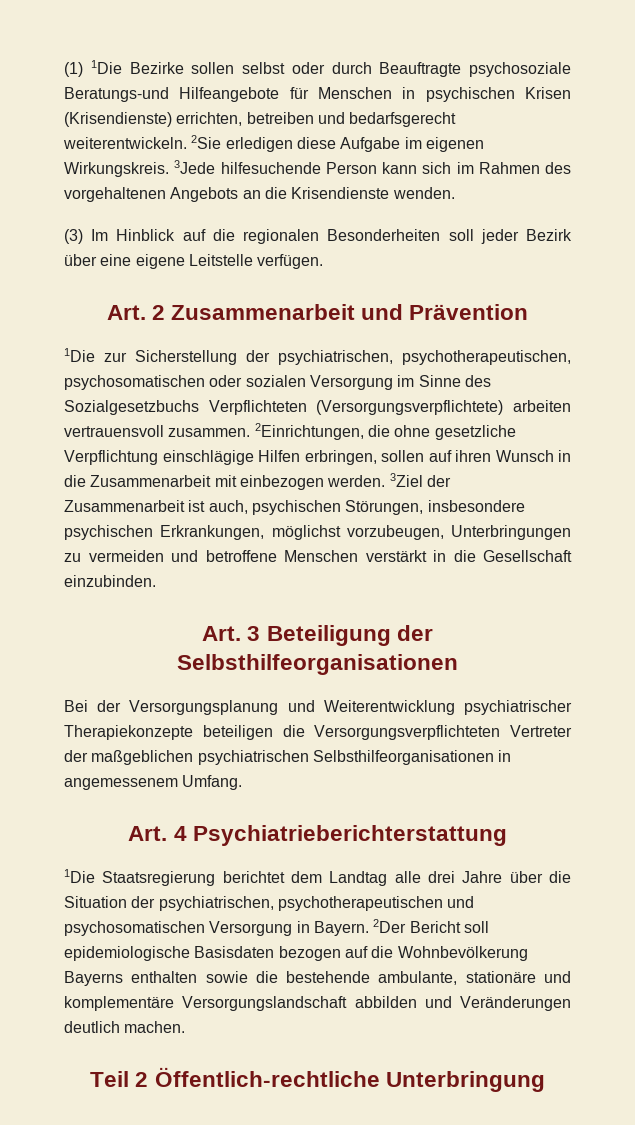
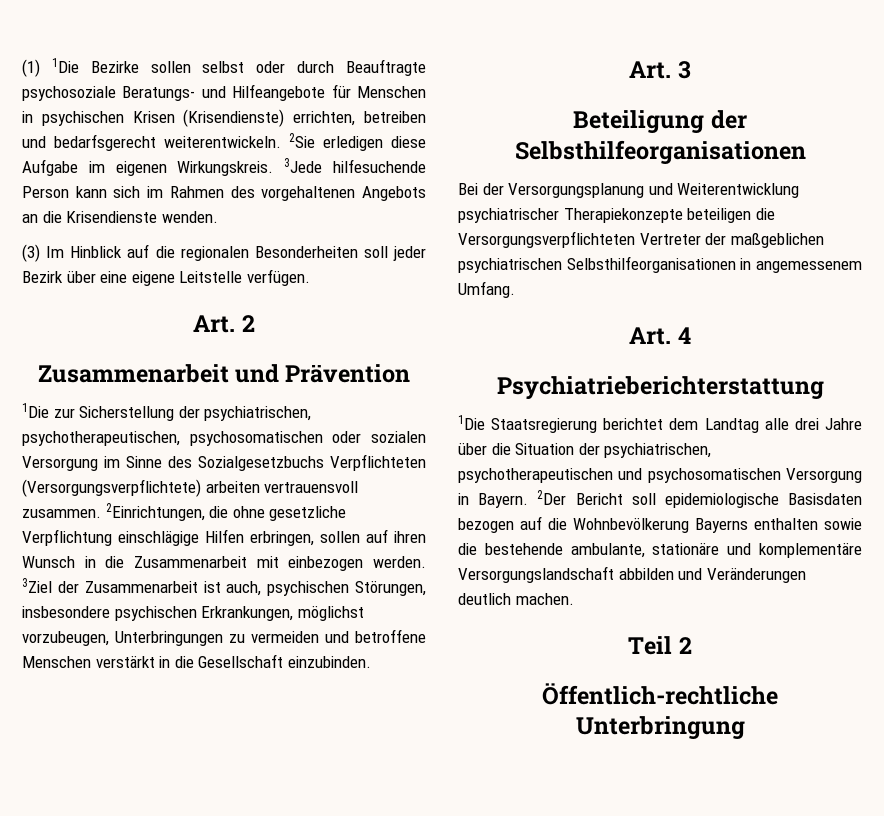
- (1) 1Die Bezirke sollen selbst oder durch Beauftragte psychosoziale Beratungs-und Hilfeangebote für Menschen in psychischen Krisen (Krisendienste) errichten, betreiben und bedarfsgerecht weiterentwickeln.
+ (1) 1Die Bezirke sollen selbst oder durch Beauftragte psychosoziale Beratungs- und Hilfeangebote für Menschen in psychischen Krisen (Krisendienste) errichten, betreiben und bedarfsgerecht weiterentwickeln.
- Art. 2 Zusammenarbeit und Prävention
+ Art. 2
+ Zusammenarbeit und Prävention
- Art. 3 Beteiligung der Selbsthilfeorganisationen
+ Art. 3
+ Beteiligung der Selbsthilfeorganisationen
- Art. 4 Psychiatrieberichterstattung
+ Art. 4
+ Psychiatrieberichterstattung
- Teil 2 Öffentlich-rechtliche Unterbringung
+ Teil 2
+ Öffentlich-rechtliche Unterbringung

